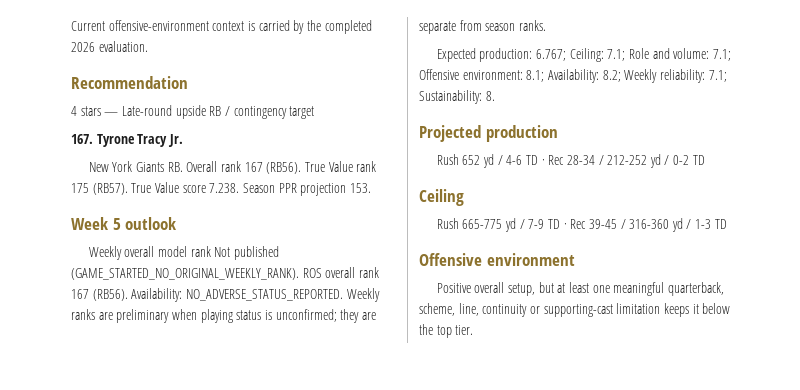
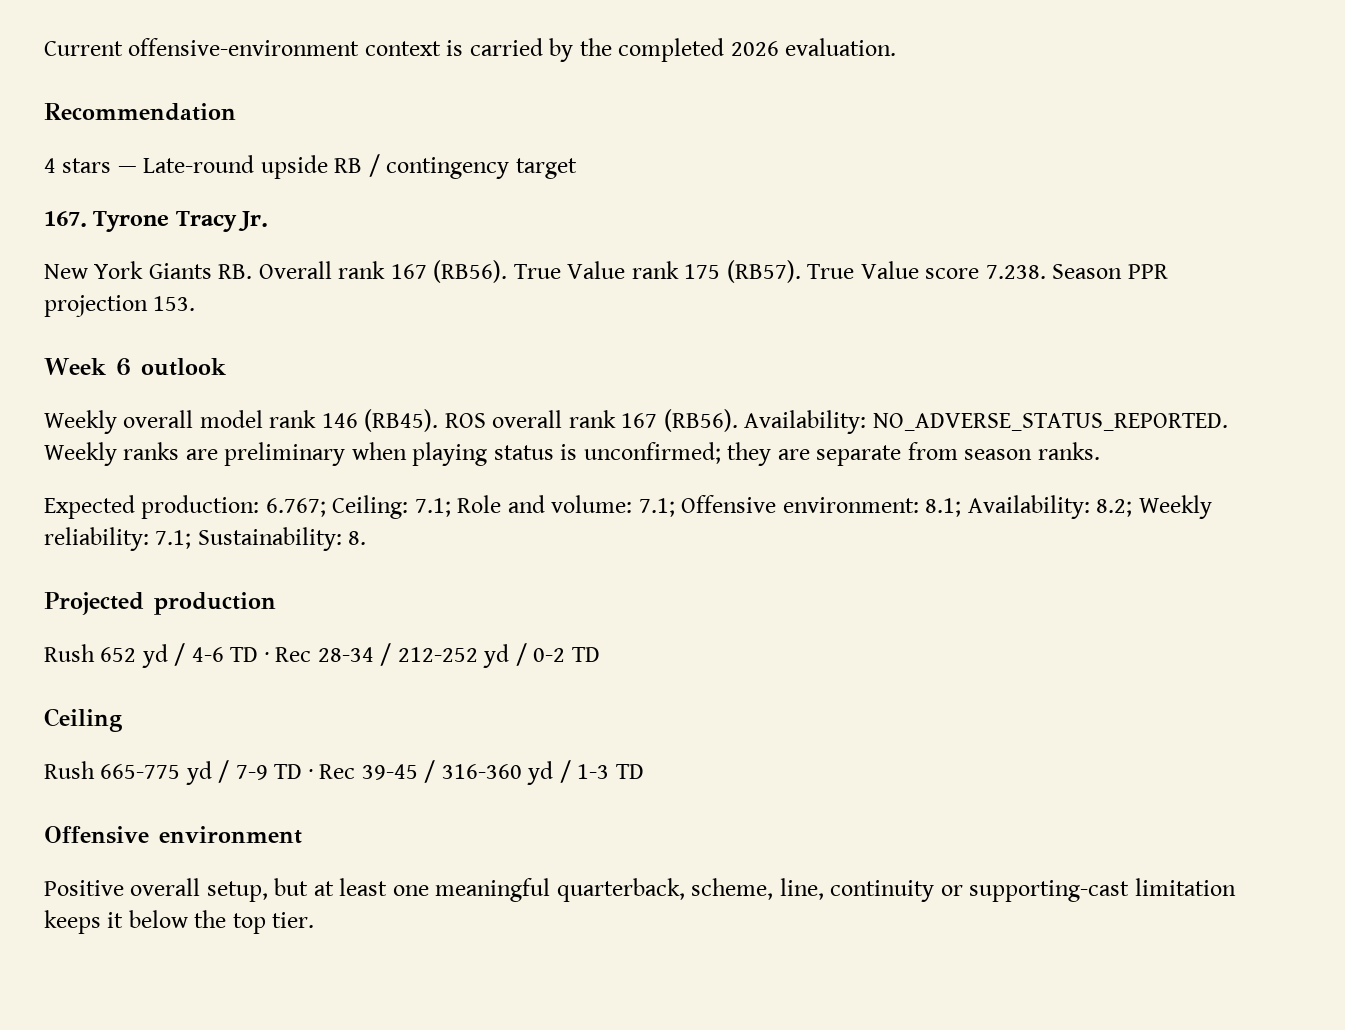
- Week 5 outlook
+ Week 6 outlook
- Weekly overall model rank Not published (GAME_STARTED_NO_ORIGINAL_WEEKLY_RANK).
+ Weekly overall model rank 146 (RB45).

